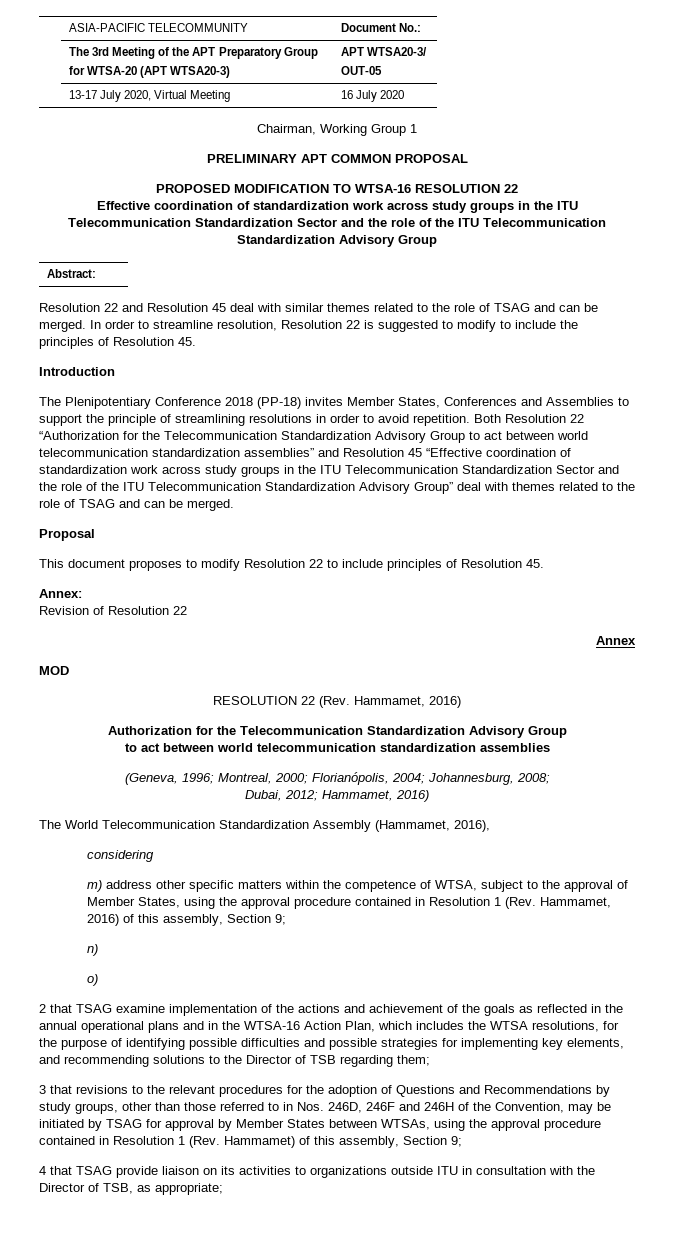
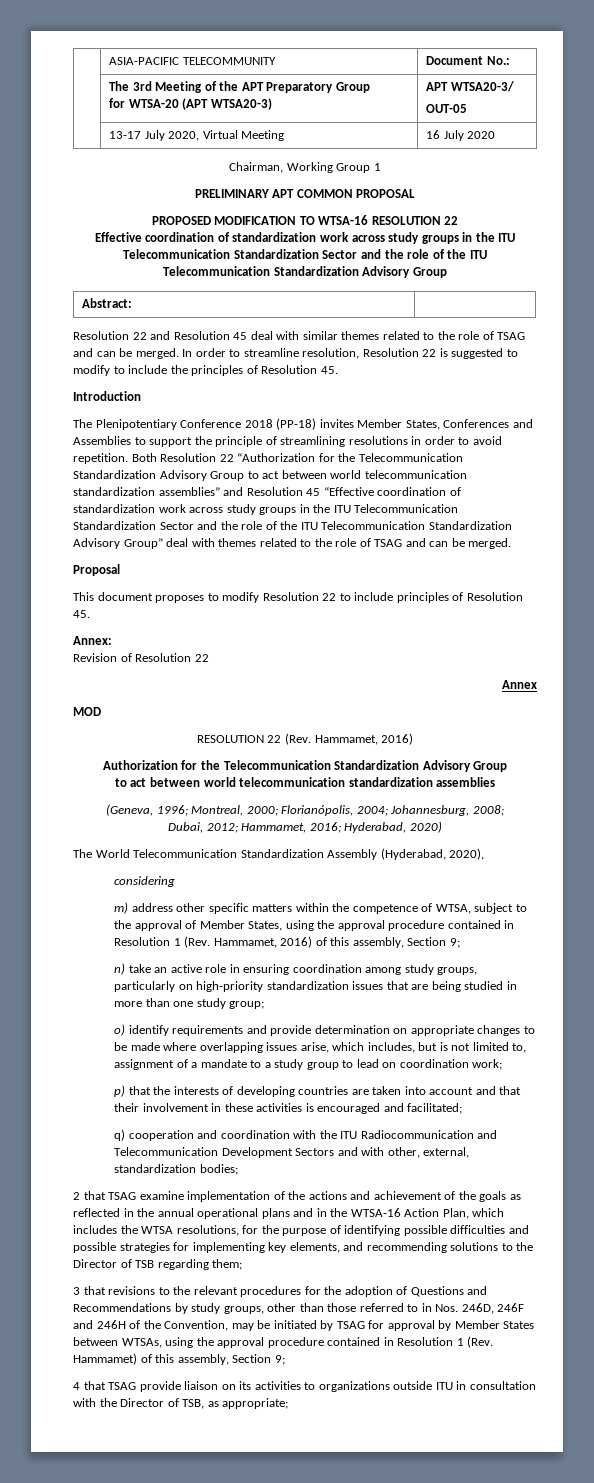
- Dubai, 2012; Hammamet, 2016)
+ Dubai, 2012; Hammamet, 2016; Hyderabad, 2020)
- The World Telecommunication Standardization Assembly (Hammamet, 2016),
+ The World Telecommunication Standardization Assembly (Hyderabad, 2020),
- n)
- o)
+ n) take an active role in ensuring coordination among study groups, particularly on high-priority standardization issues that are being studied in more than one study group;
+ o) identify requirements and provide determination on appropriate changes to be made where overlapping issues arise, which includes, but is not limited to, assignment of a mandate to a study group to lead on coordination work;
+ p) that the interests of developing countries are taken into account and that their involvement in these activities is encouraged and facilitated;
+ q) cooperation and coordination with the ITU Radiocommunication and Telecommunication Development Sectors and with other, external, standardization bodies;

